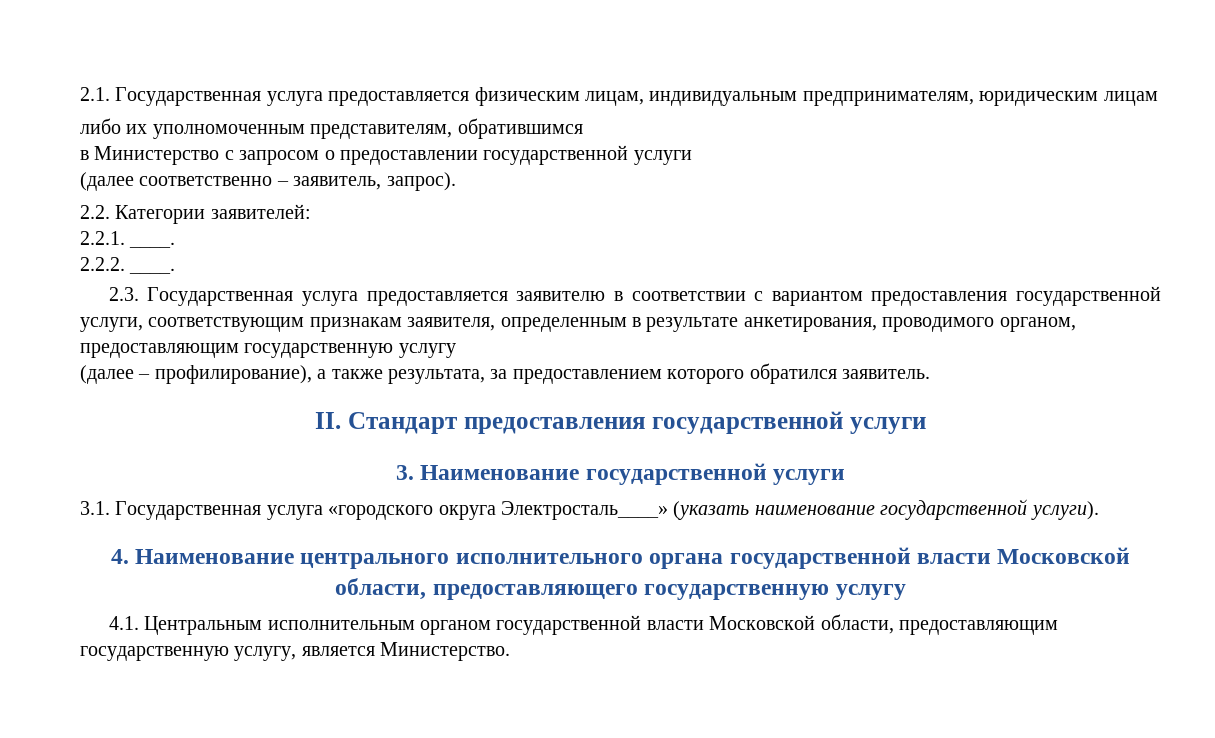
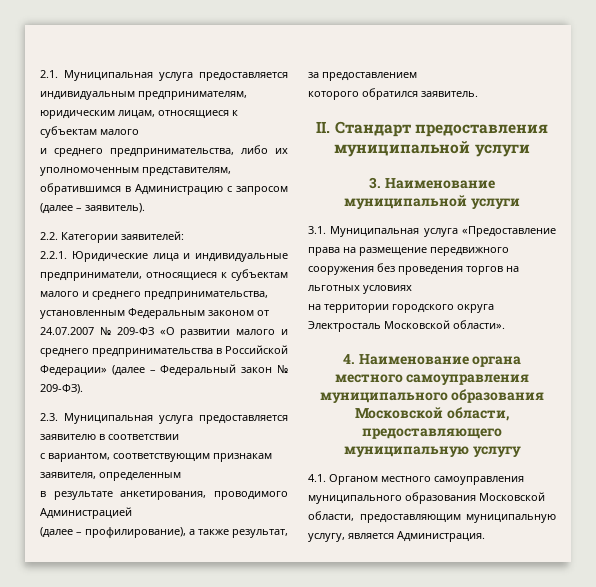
- 2.1. Государственная услуга предоставляется физическим лицам, индивидуальным предпринимателям, юридическим лицам
- либо их уполномоченным представителям, обратившимся
- в Министерство с запросом о предоставлении государственной услуги
- (далее соответственно – заявитель, запрос).
+ 2.1. Муниципальная услуга предоставляется индивидуальным предпринимателям, юридическим лицам, относящиеся к субъектам малого
+ и среднего предпринимательства, либо их уполномоченным представителям, обратившимся в Администрацию с запросом (далее – заявитель).
  2.2. Категории заявителей:
- 2.2.1. ____.
- 2.2.2. ____.
+ 2.2.1. Юридические лица и индивидуальные предприниматели, относящиеся к субъектам малого и среднего предпринимательства, установленным Федеральным законом от 24.07.2007 № 209-ФЗ «О развитии малого и среднего предпринимательства в Российской Федерации» (далее – Федеральный закон № 209-ФЗ).
- 2.3. Государственная услуга предоставляется заявителю в соответствии с вариантом предоставления государственной услуги, соответствующим признакам заявителя, определенным в результате анкетирования, проводимого органом, предоставляющим государственную услугу
+ 2.3. Муниципальная услуга предоставляется заявителю в соответствии
+ с вариантом, соответствующим признакам заявителя, определенным
+ в результате анкетирования, проводимого Администрацией
- (далее – профилирование), а также результата, за предоставлением которого обратился заявитель.
+ (далее – профилирование), а также результат, за предоставлением
+ которого обратился заявитель.
- II. Стандарт предоставления государственной услуги
+ II. Стандарт предоставления муниципальной услуги
- 3. Наименование государственной услуги
+ 3. Наименование муниципальной услуги
- 3.1. Государственная услуга «городского округа Электросталь____» (указать наименование государственной услуги).
- 4. Наименование центрального исполнительного органа государственной власти Московской области, предоставляющего государственную услугу
+ 3.1. Муниципальная услуга «Предоставление права на размещение передвижного сооружения без проведения торгов на льготных условиях
+ на территории городского округа Электросталь Московской области».
+ 4. Наименование органа местного самоуправления муниципального образования Московской области, предоставляющего муниципальную услугу
- 4.1. Центральным исполнительным органом государственной власти Московской области, предоставляющим государственную услугу, является Министерство.
+ 4.1. Органом местного самоуправления муниципального образования Московской области, предоставляющим муниципальную услугу, является Администрация.

